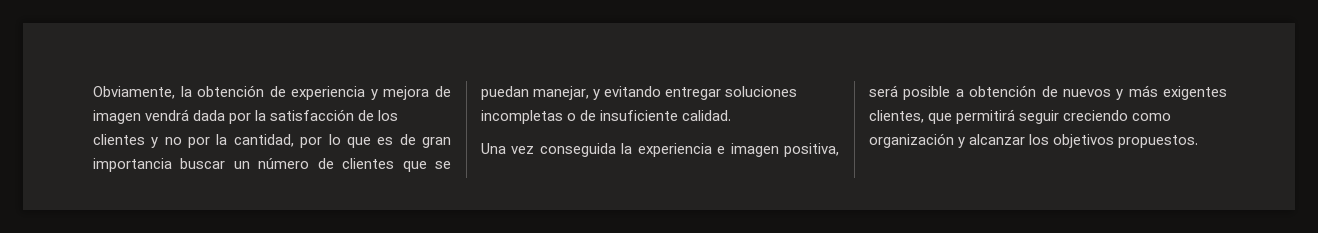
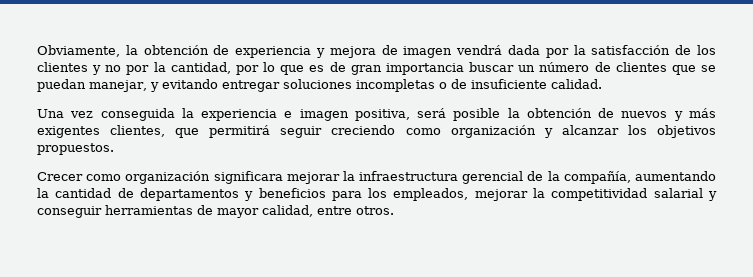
- Una vez conseguida la experiencia e imagen positiva, será posible a obtención de nuevos y más exigentes clientes, que permitirá seguir creciendo como organización y alcanzar los objetivos propuestos.
+ Una vez conseguida la experiencia e imagen positiva, será posible la obtención de nuevos y más exigentes clientes, que permitirá seguir creciendo como organización y alcanzar los objetivos propuestos.
+ Crecer como organización significara mejorar la infraestructura gerencial de la compañía, aumentando la cantidad de departamentos y beneficios para los empleados, mejorar la competitividad salarial y conseguir herramientas de mayor calidad, entre otros.

